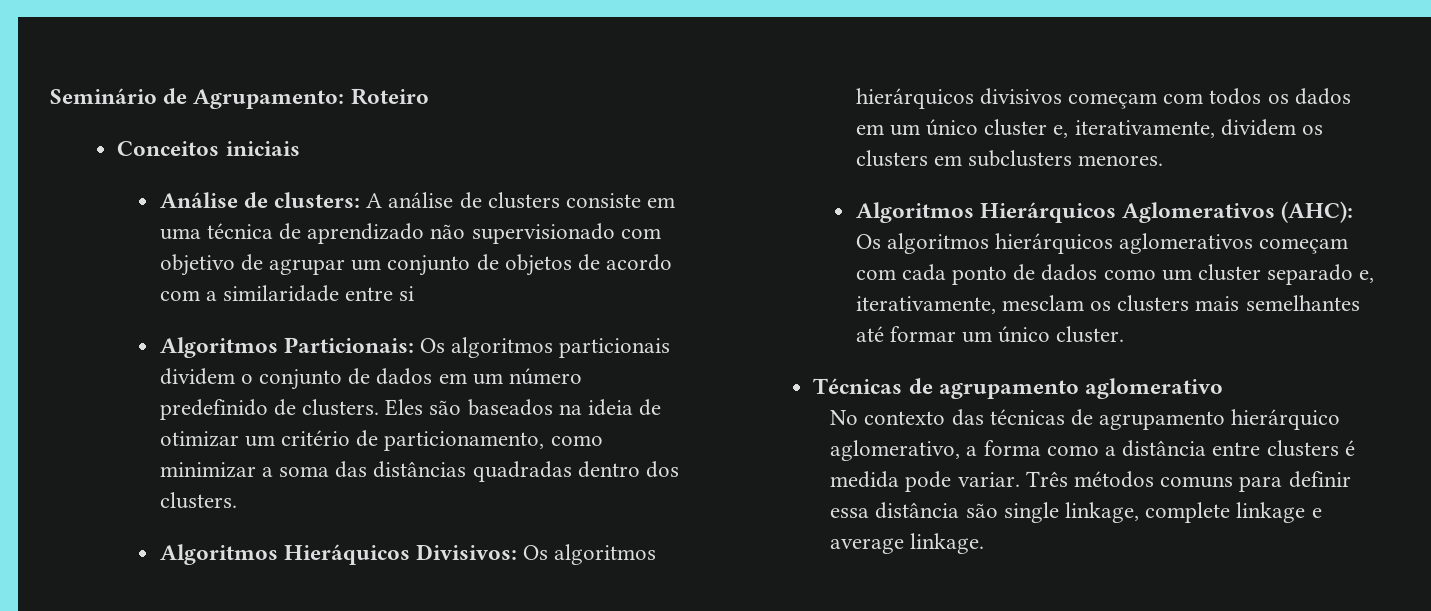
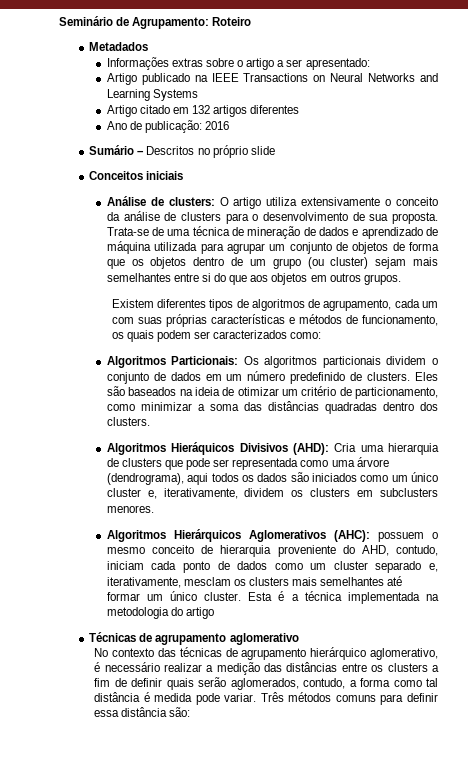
+ Metadados
+ Informações extras sobre o artigo a ser apresentado:
+ Artigo publicado na IEEE Transactions on Neural Networks and Learning Systems
+ Artigo citado em 132 artigos diferentes
+ Ano de publicação: 2016
+ Sumário – Descritos no próprio slide
- Análise de clusters: A análise de clusters consiste em uma técnica de aprendizado não supervisionado com objetivo de agrupar um conjunto de objetos de acordo com a similaridade entre si
+ Análise de clusters: O artigo utiliza extensivamente o conceito da análise de clusters para o desenvolvimento de sua proposta. Trata-se de uma técnica de mineração de dados e aprendizado de máquina utilizada para agrupar um conjunto de objetos de forma que os objetos dentro de um grupo (ou cluster) sejam mais semelhantes entre si do que aos objetos em outros grupos.
+ Existem diferentes tipos de algoritmos de agrupamento, cada um com suas próprias características e métodos de funcionamento, os quais podem ser caracterizados como:
- Algoritmos Hieráquicos Divisivos: Os algoritmos hierárquicos divisivos começam com todos os dados em um único cluster e, iterativamente, dividem os clusters em subclusters menores.
+ Algoritmos Hieráquicos Divisivos (AHD): Cria uma hierarquia de clusters que pode ser representada como uma árvore (dendrograma), aqui todos os dados são iniciados como um único cluster e, iterativamente, dividem os clusters em subclusters menores.
- Algoritmos Hierárquicos Aglomerativos (AHC): Os algoritmos hierárquicos aglomerativos começam com cada ponto de dados como um cluster separado e, iterativamente, mesclam os clusters mais semelhantes até formar um único cluster.
+ Algoritmos Hierárquicos Aglomerativos (AHC): possuem o mesmo conceito de hierarquia proveniente do AHD, contudo, iniciam cada ponto de dados como um cluster separado e, iterativamente, mesclam os clusters mais semelhantes até formar um único cluster. Esta é a técnica implementada na metodologia do artigo
- No contexto das técnicas de agrupamento hierárquico aglomerativo, a forma como a distância entre clusters é medida pode variar.
+ No contexto das técnicas de agrupamento hierárquico aglomerativo, é necessário realizar a medição das distâncias entre os clusters a fim de definir quais serão aglomerados, contudo, a forma como tal distância é medida pode variar.
- Três métodos comuns para definir essa distância são single linkage, complete linkage e average linkage.
+ Três métodos comuns para definir essa distância são:

